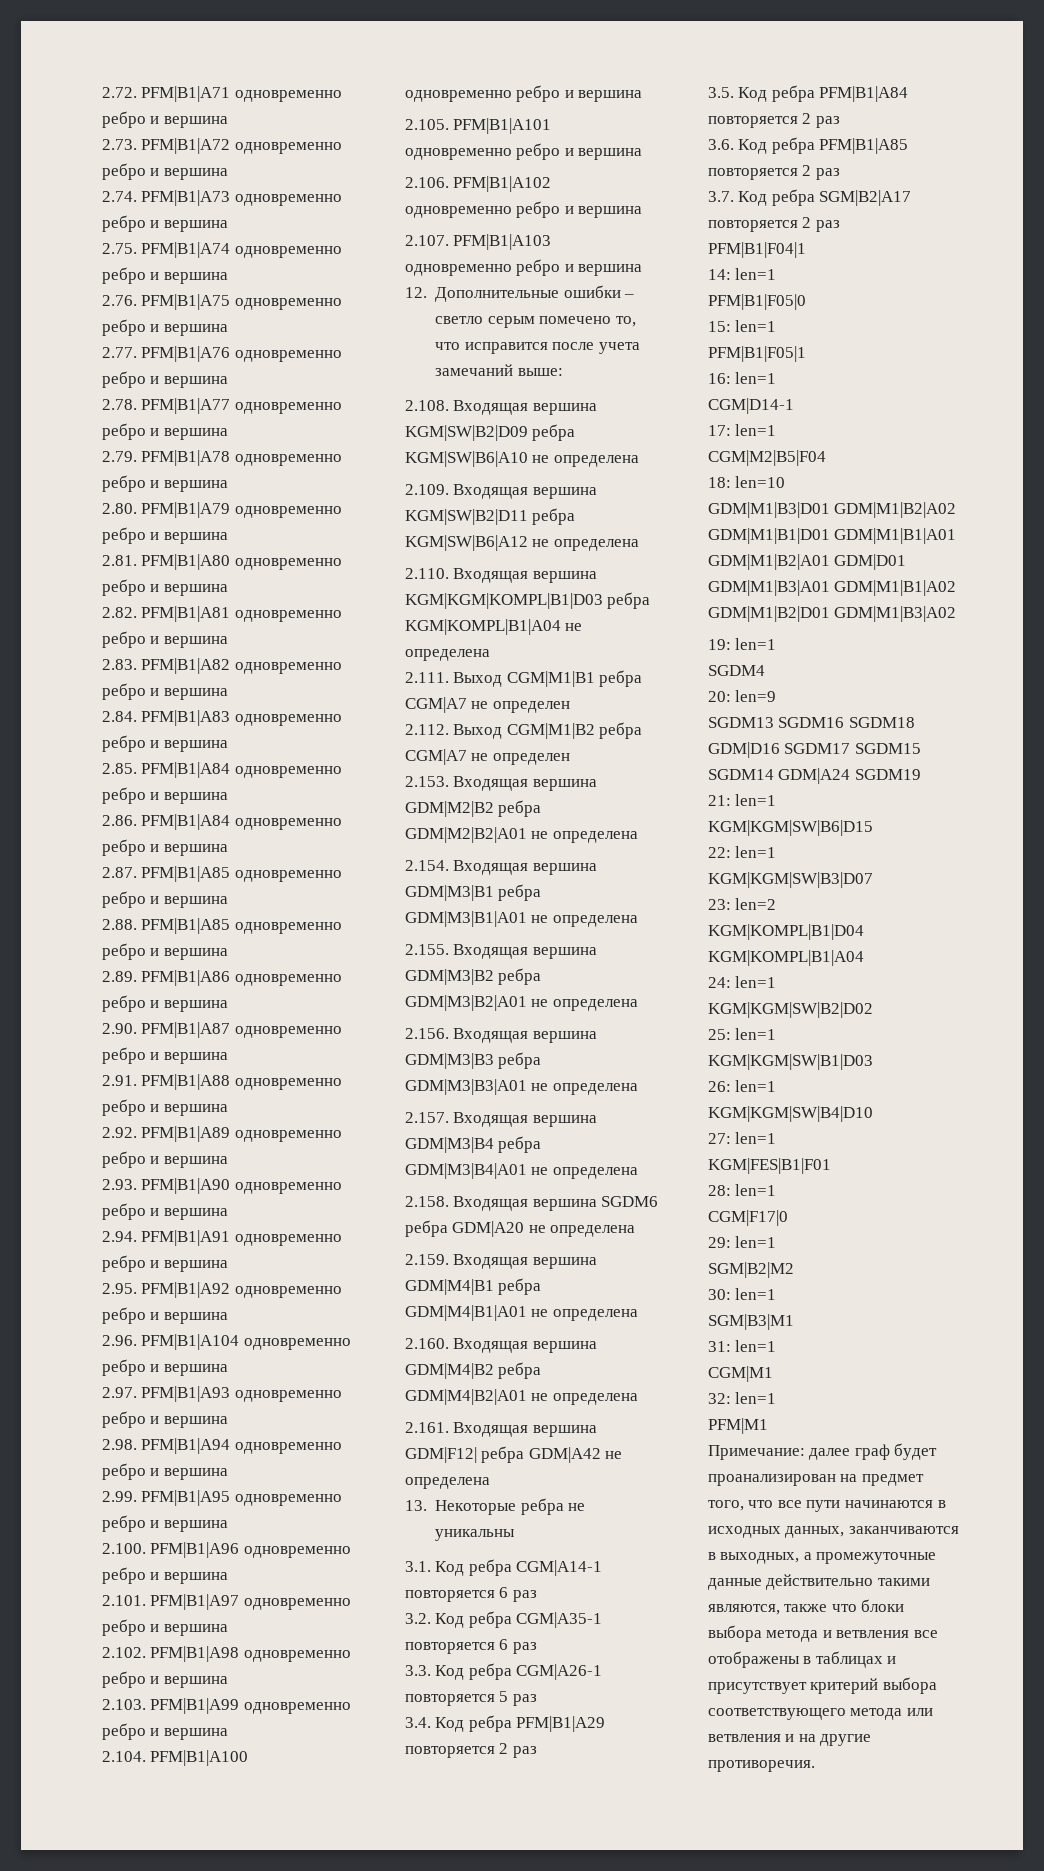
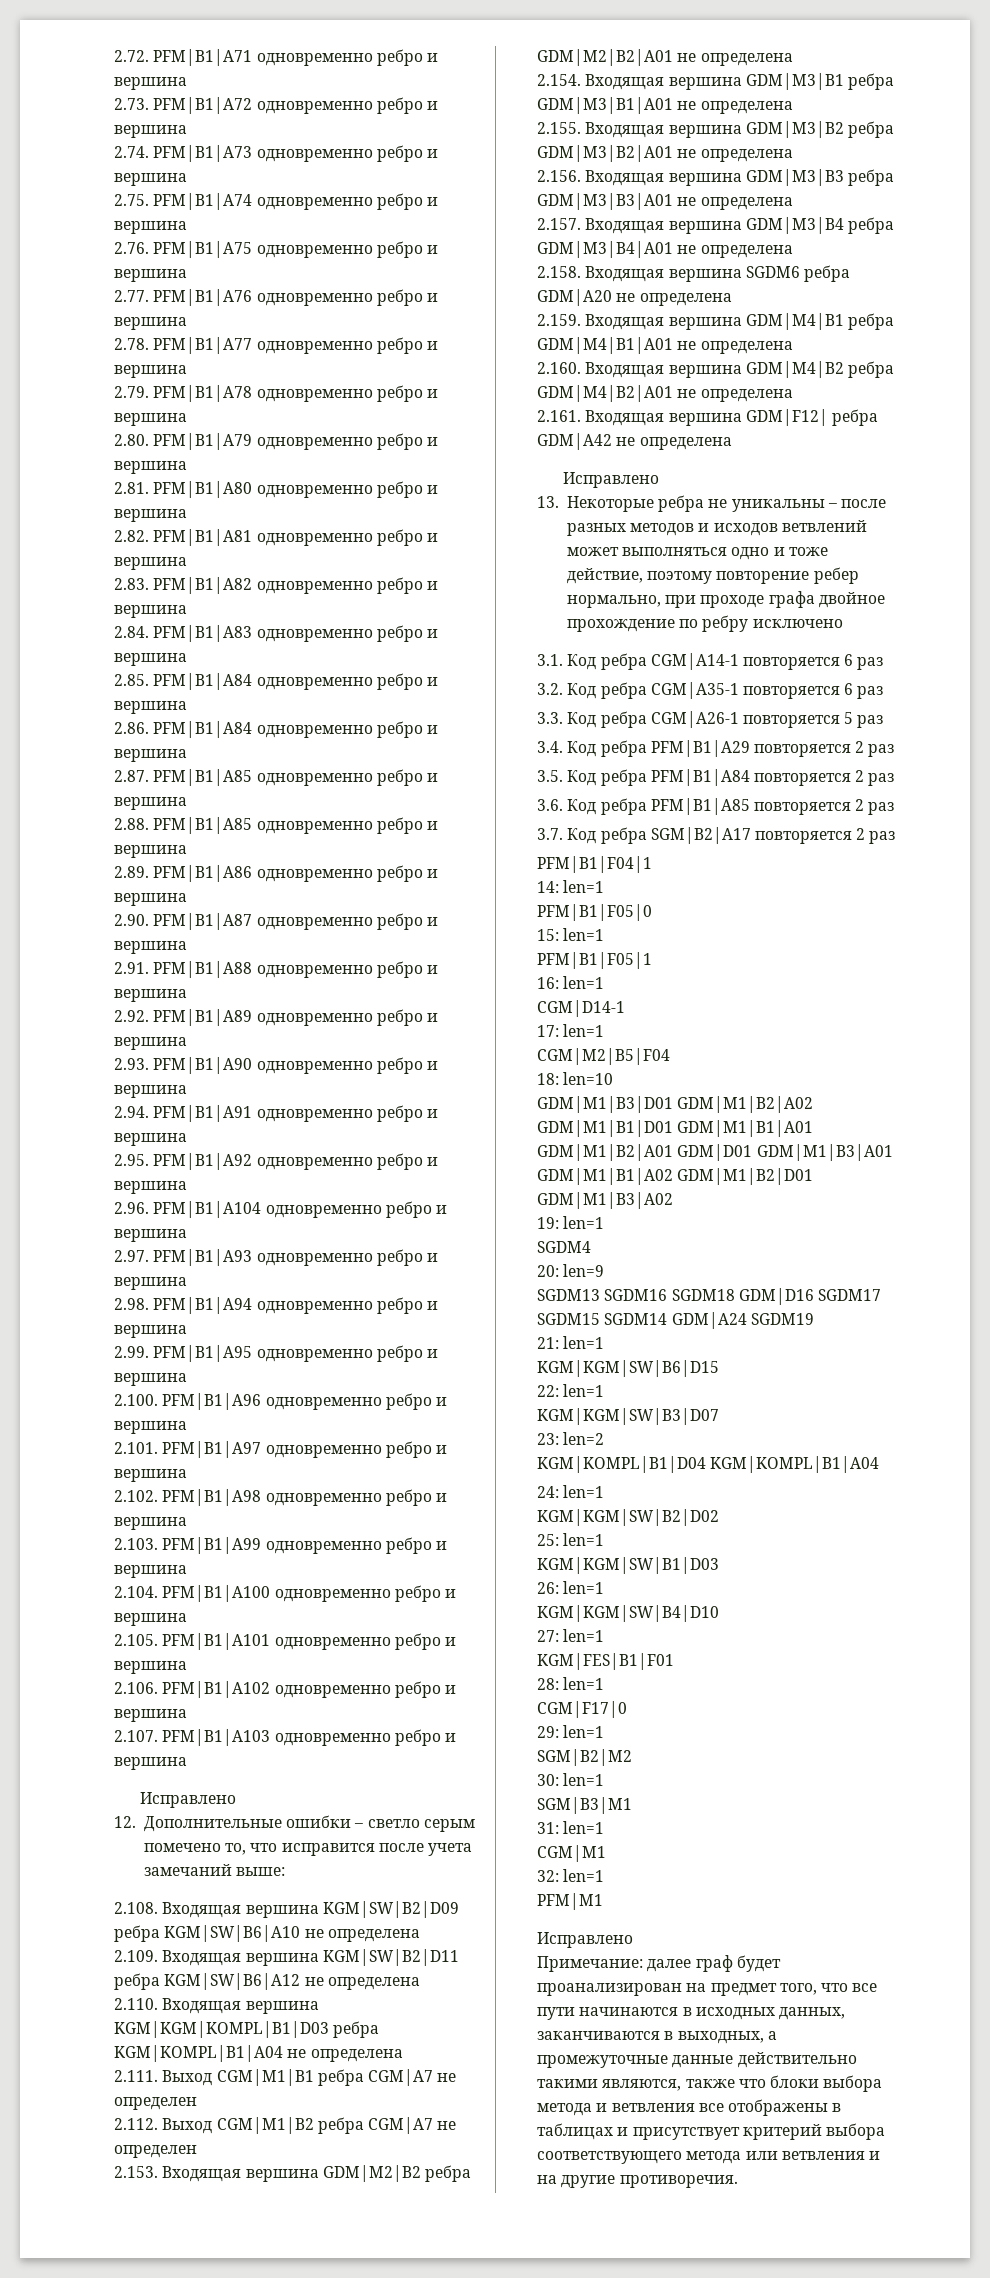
  2.107. PFM|B1|A103 одновременно ребро и вершина
+ Исправлено
  2.161. Входящая вершина GDM|F12| ребра GDM|A42 не определена
+ Исправлено
- 13. Некоторые ребра не уникальны
+ 13. Некоторые ребра не уникальны – после разных методов и исходов ветвлений может выполняться одно и тоже действие, поэтому повторение ребер нормально, при проходе графа двойное прохождение по ребру исключено
  PFM|M1
+ Исправлено

